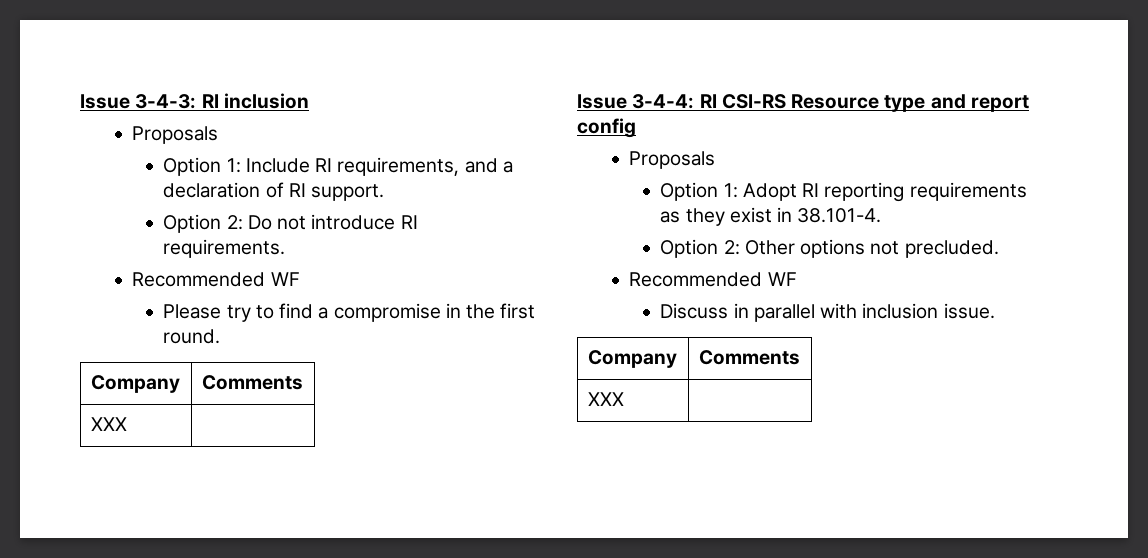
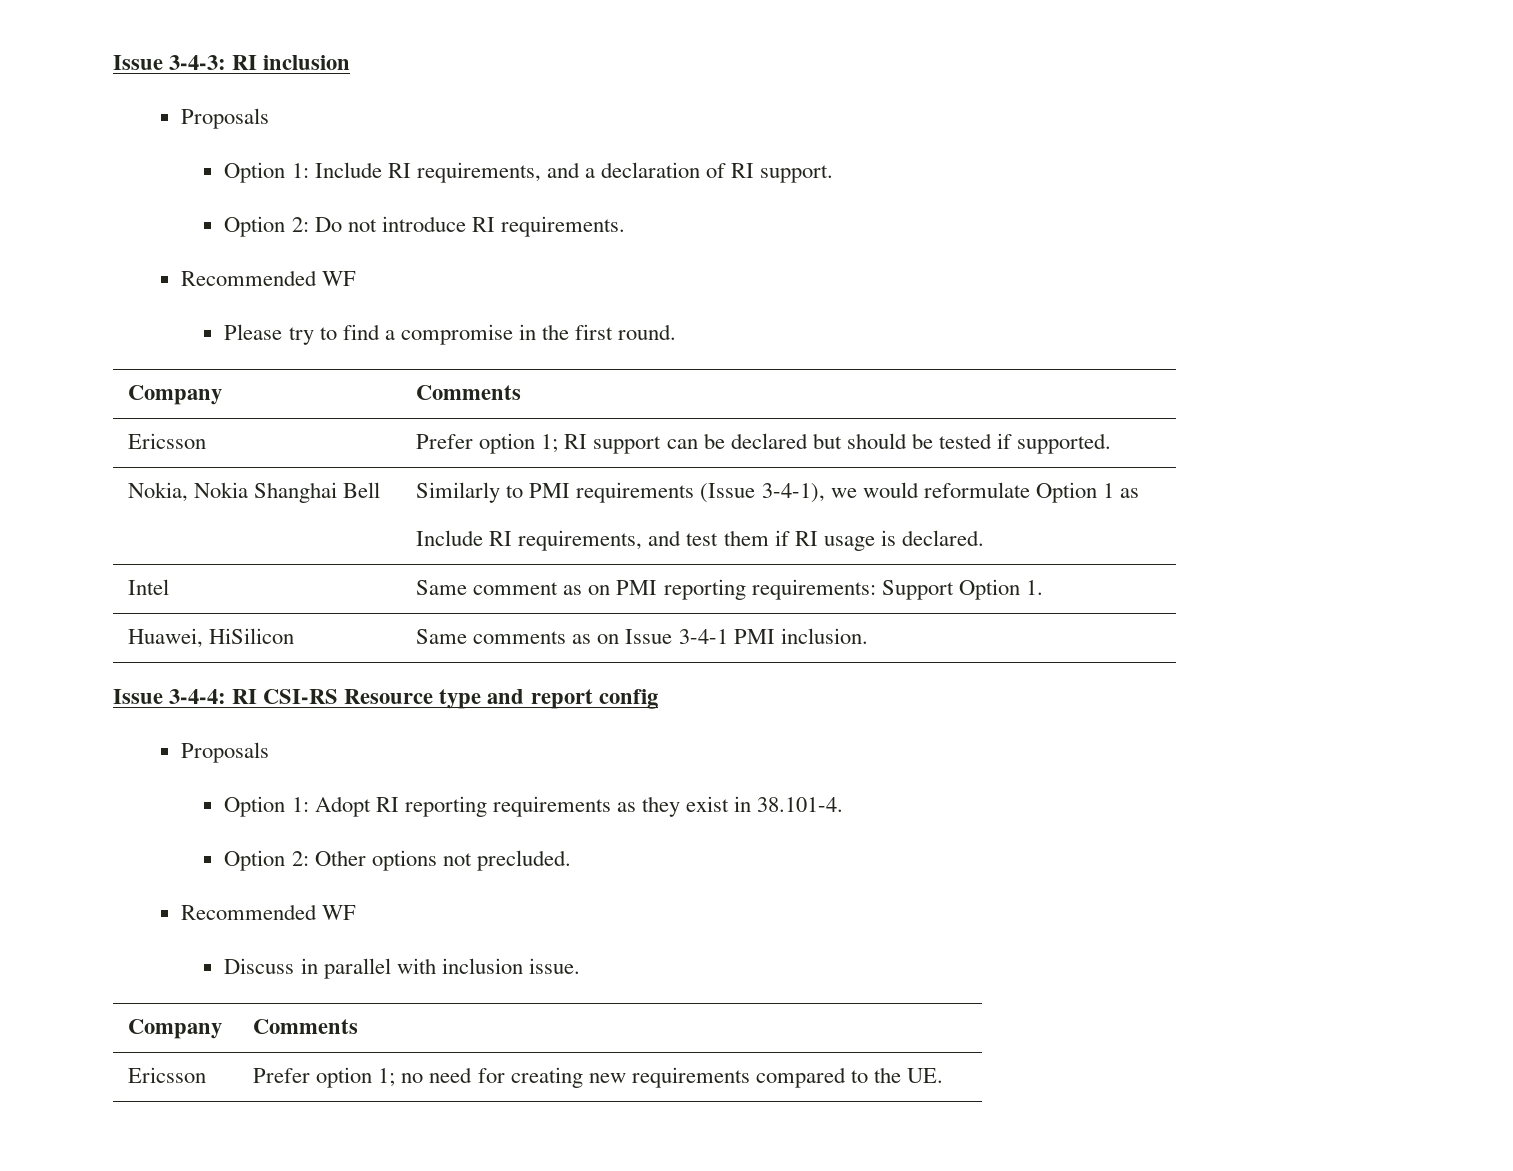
  Please try to find a compromise in the first round.
  Company | Comments
- XXX |
+ Ericsson | Prefer option 1; RI support can be declared but should be tested if supported.
+ Nokia, Nokia Shanghai Bell | Similarly to PMI requirements (Issue 3-4-1), we would reformulate Option 1 as
+ Include RI requirements, and test them if RI usage is declared.
+ Intel | Same comment as on PMI reporting requirements: Support Option 1.
+ Huawei, HiSilicon | Same comments as on Issue 3-4-1 PMI inclusion.
  Discuss in parallel with inclusion issue.
  Company | Comments
- XXX |
+ Ericsson | Prefer option 1; no need for creating new requirements compared to the UE.

